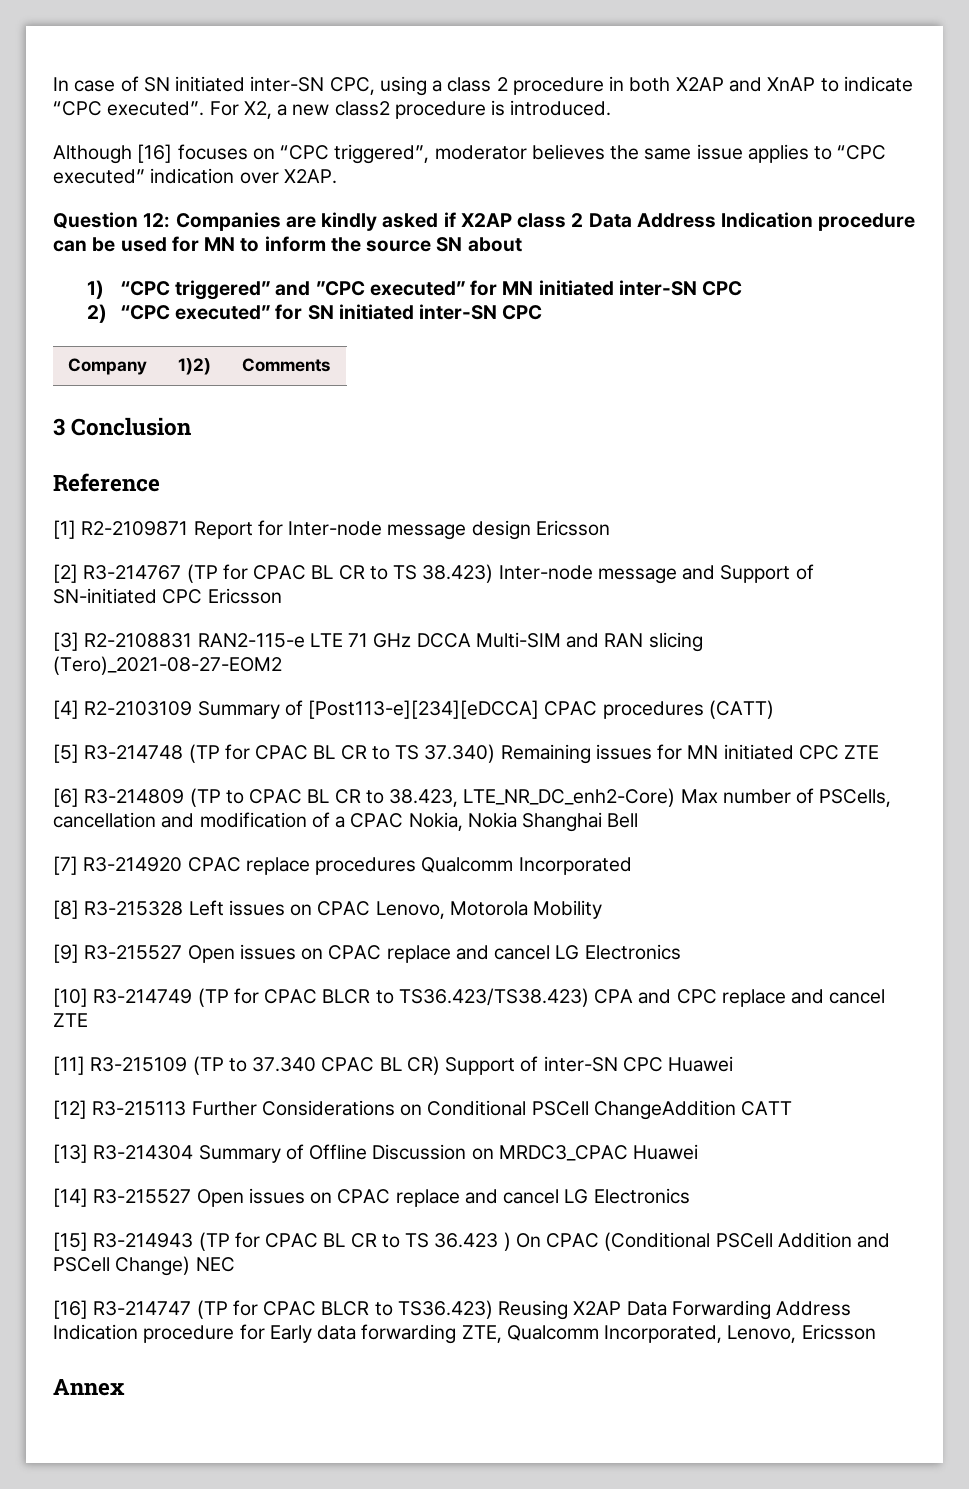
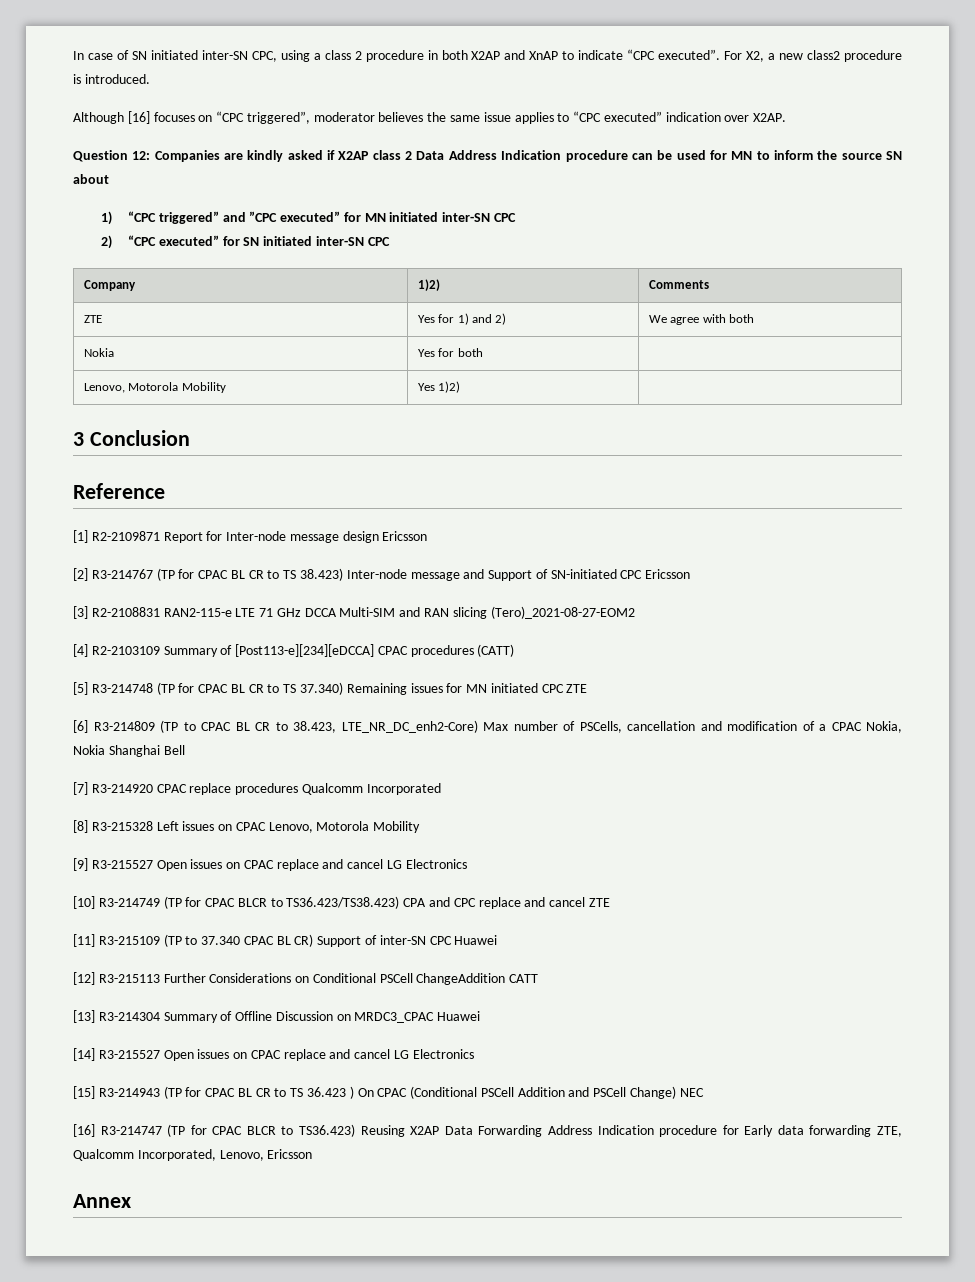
+ ZTE | Yes for 1) and 2) | We agree with both
+ Nokia | Yes for both |
+ Lenovo, Motorola Mobility | Yes 1)2) |

